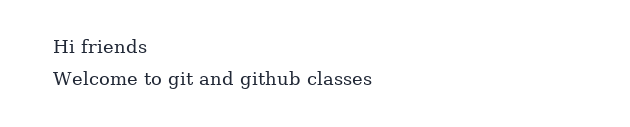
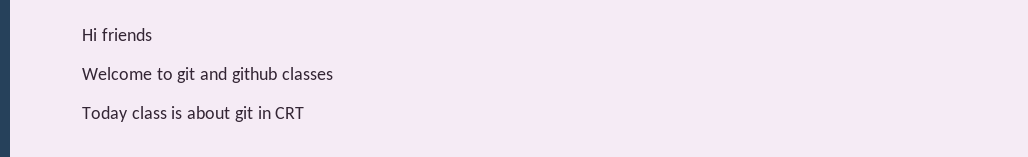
+ Today class is about git in CRT

